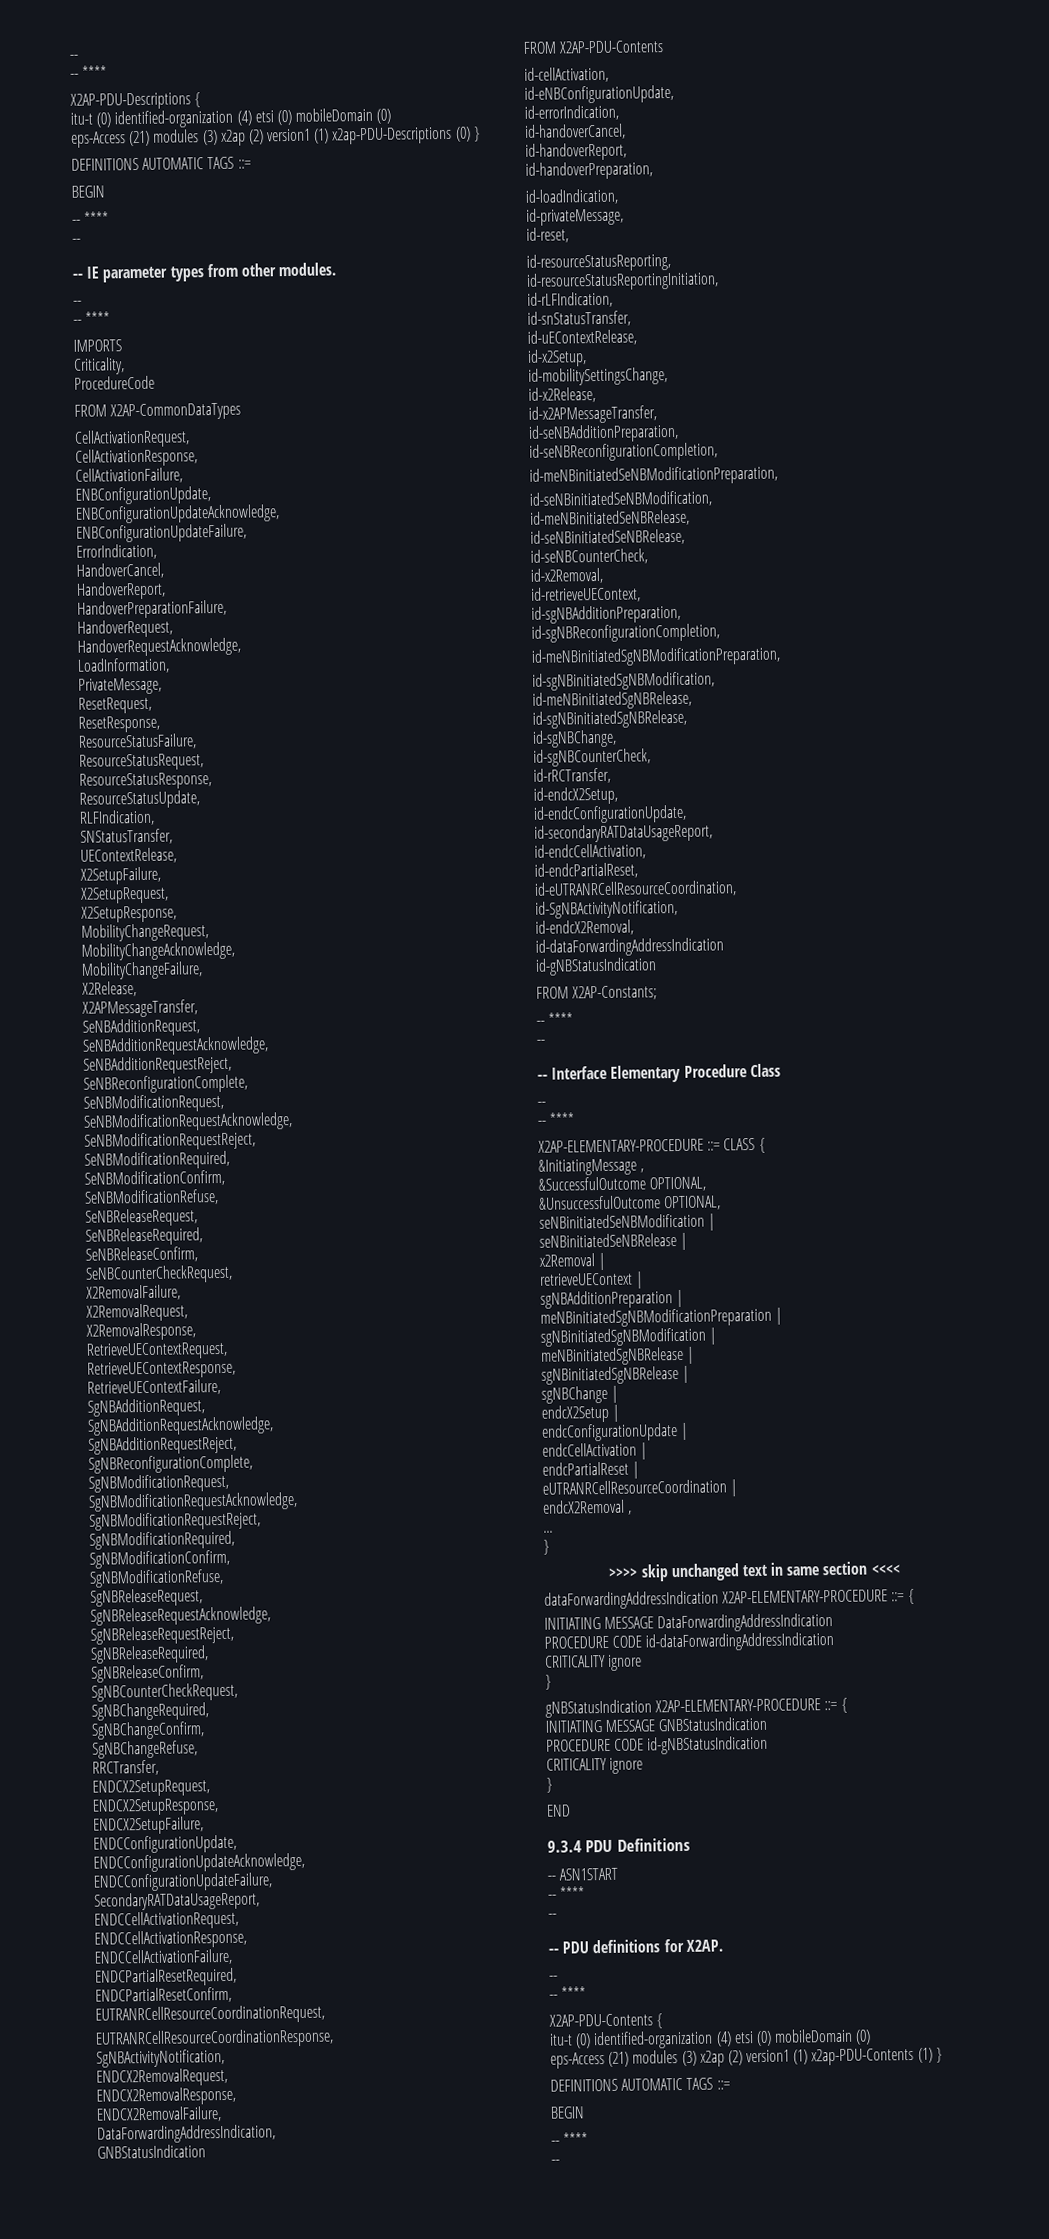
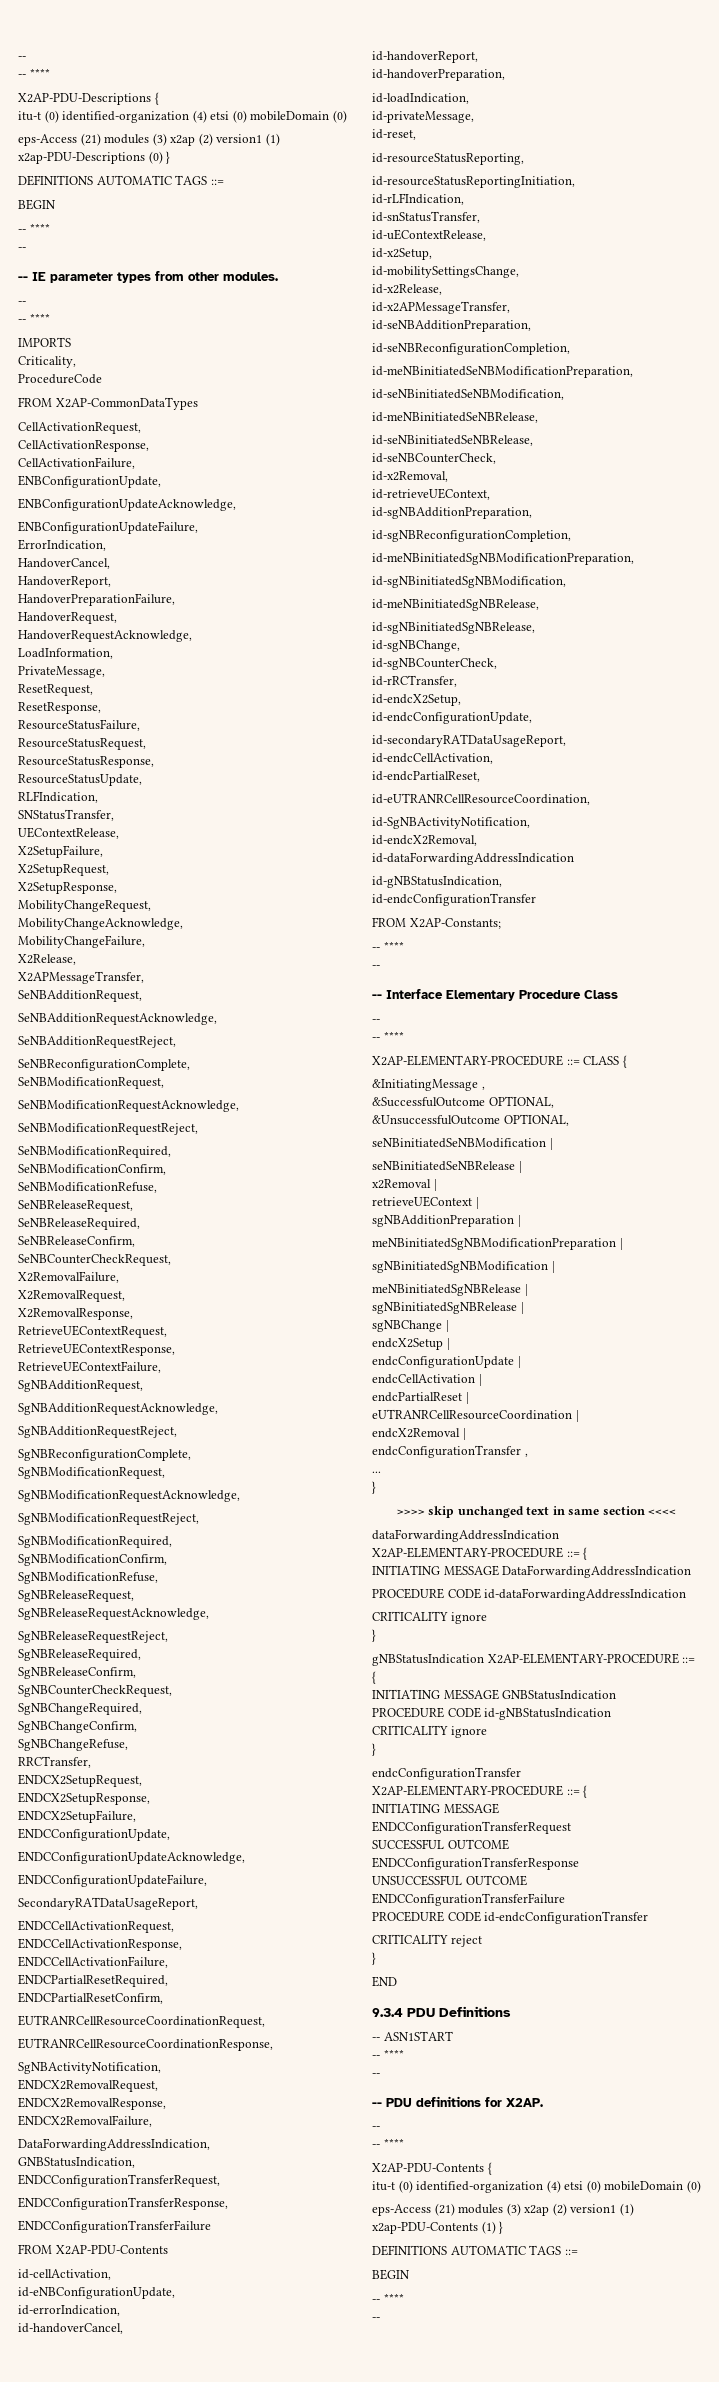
  DataForwardingAddressIndication,
- GNBStatusIndication
+ GNBStatusIndication,
+ ENDCConfigurationTransferRequest,
+ ENDCConfigurationTransferResponse,
+ ENDCConfigurationTransferFailure
  id-endcX2Removal,
  id-dataForwardingAddressIndication
- id-gNBStatusIndication
+ id-gNBStatusIndication,
+ id-endcConfigurationTransfer
- endcX2Removal ,
+ endcX2Removal |
+ endcConfigurationTransfer ,
+ endcConfigurationTransfer X2AP-ELEMENTARY-PROCEDURE ::= {
+ INITIATING MESSAGE ENDCConfigurationTransferRequest
+ SUCCESSFUL OUTCOME ENDCConfigurationTransferResponse
+ UNSUCCESSFUL OUTCOME ENDCConfigurationTransferFailure
+ PROCEDURE CODE id-endcConfigurationTransfer
+ CRITICALITY reject
+ }

